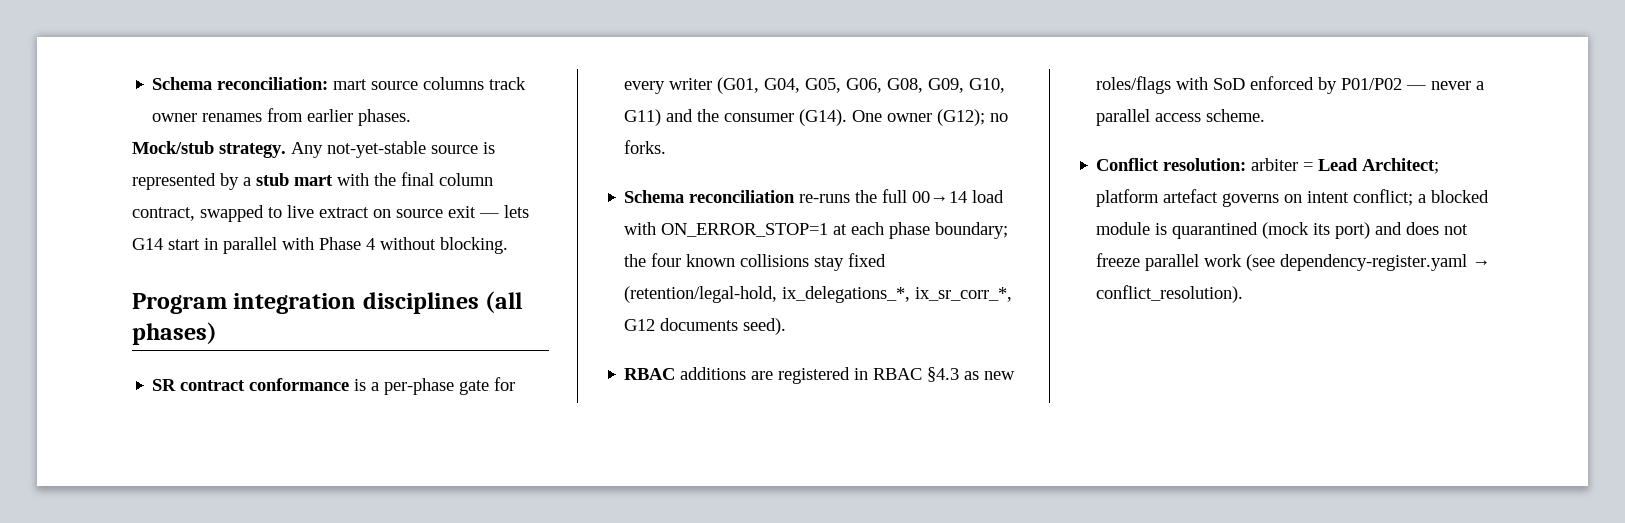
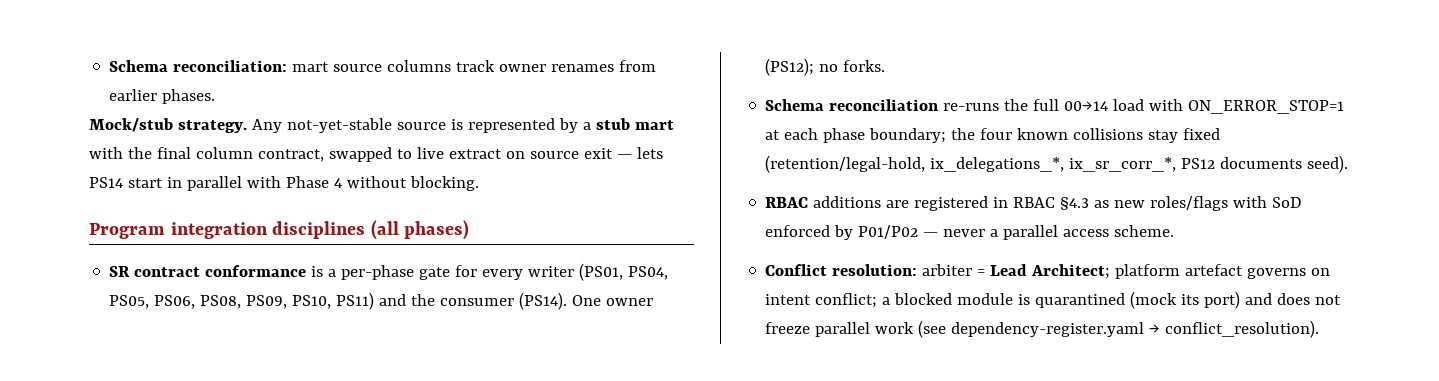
- Any not-yet-stable source is represented by a stub mart with the final column contract, swapped to live extract on source exit — lets G14 start in parallel with Phase 4 without blocking.
+ Any not-yet-stable source is represented by a stub mart with the final column contract, swapped to live extract on source exit — lets PS14 start in parallel with Phase 4 without blocking.
- SR contract conformance is a per-phase gate for every writer (G01, G04, G05, G06, G08, G09, G10, G11) and the consumer (G14).
+ SR contract conformance is a per-phase gate for every writer (PS01, PS04, PS05, PS06, PS08, PS09, PS10, PS11) and the consumer (PS14).
- One owner (G12); no forks.
+ One owner (PS12); no forks.
- Schema reconciliation re-runs the full 00→14 load with ON_ERROR_STOP=1 at each phase boundary; the four known collisions stay fixed (retention/legal-hold, ix_delegations_*, ix_sr_corr_*, G12 documents seed).
+ Schema reconciliation re-runs the full 00→14 load with ON_ERROR_STOP=1 at each phase boundary; the four known collisions stay fixed (retention/legal-hold, ix_delegations_*, ix_sr_corr_*, PS12 documents seed).

